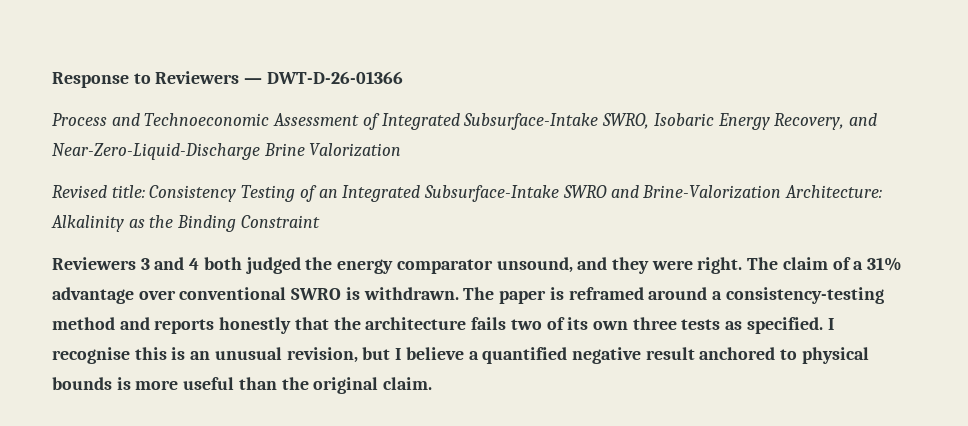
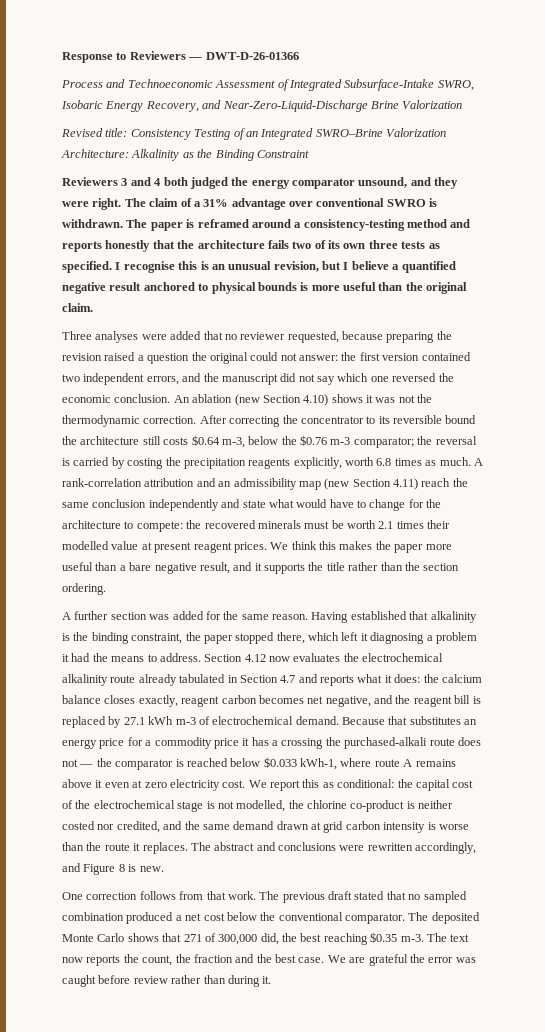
- Revised title: Consistency Testing of an Integrated Subsurface-Intake SWRO and Brine-Valorization Architecture: Alkalinity as the Binding Constraint
+ Revised title: Consistency Testing of an Integrated SWRO–Brine Valorization Architecture: Alkalinity as the Binding Constraint
+ Three analyses were added that no reviewer requested, because preparing the revision raised a question the original could not answer: the first version contained two independent errors, and the manuscript did not say which one reversed the economic conclusion. An ablation (new Section 4.10) shows it was not the thermodynamic correction. After correcting the concentrator to its reversible bound the architecture still costs $0.64 m-3, below the $0.76 m-3 comparator; the reversal is carried by costing the precipitation reagents explicitly, worth 6.8 times as much. A rank-correlation attribution and an admissibility map (new Section 4.11) reach the same conclusion independently and state what would have to change for the architecture to compete: the recovered minerals must be worth 2.1 times their modelled value at present reagent prices. We think this makes the paper more useful than a bare negative result, and it supports the title rather than the section ordering.
+ A further section was added for the same reason. Having established that alkalinity is the binding constraint, the paper stopped there, which left it diagnosing a problem it had the means to address. Section 4.12 now evaluates the electrochemical alkalinity route already tabulated in Section 4.7 and reports what it does: the calcium balance closes exactly, reagent carbon becomes net negative, and the reagent bill is replaced by 27.1 kWh m-3 of electrochemical demand. Because that substitutes an energy price for a commodity price it has a crossing the purchased-alkali route does not — the comparator is reached below $0.033 kWh-1, where route A remains above it even at zero electricity cost. We report this as conditional: the capital cost of the electrochemical stage is not modelled, the chlorine co-product is neither costed nor credited, and the same demand drawn at grid carbon intensity is worse than the route it replaces. The abstract and conclusions were rewritten accordingly, and Figure 8 is new.
+ One correction follows from that work. The previous draft stated that no sampled combination produced a net cost below the conventional comparator. The deposited Monte Carlo shows that 271 of 300,000 did, the best reaching $0.35 m-3. The text now reports the count, the fraction and the best case. We are grateful the error was caught before review rather than during it.

